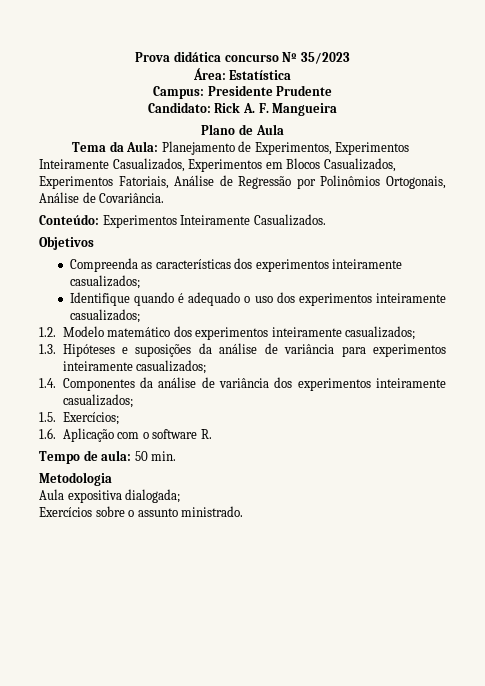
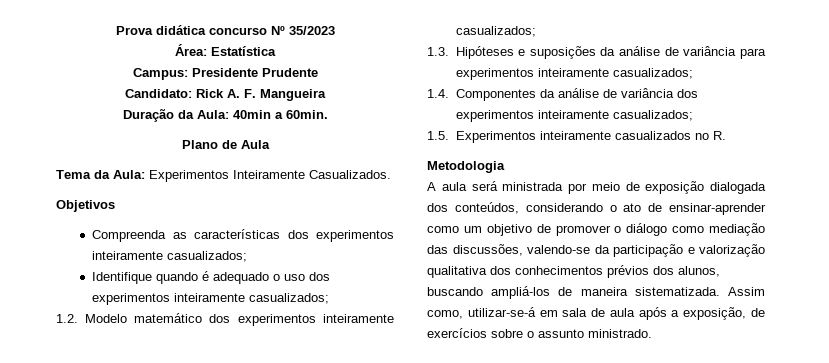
+ Duração da Aula: 40min a 60min.
- Tema da Aula: Planejamento de Experimentos, Experimentos Inteiramente Casualizados, Experimentos em Blocos Casualizados, Experimentos Fatoriais, Análise de Regressão por Polinômios Ortogonais, Análise de Covariância.
- Conteúdo: Experimentos Inteiramente Casualizados.
+ Tema da Aula: Experimentos Inteiramente Casualizados.
- 1.5. Exercícios;
- 1.6. Aplicação com o software R.
- Tempo de aula: 50 min.
+ 1.5. Experimentos inteiramente casualizados no R.
  Metodologia
- Aula expositiva dialogada;
- Exercícios sobre o assunto ministrado.
+ A aula será ministrada por meio de exposição dialogada dos conteúdos, considerando o ato de ensinar-aprender como um objetivo de promover o diálogo como mediação das discussões, valendo-se da participação e valorização qualitativa dos conhecimentos prévios dos alunos, buscando ampliá-los de maneira sistematizada. Assim como, utilizar-se-á em sala de aula após a exposição, de exercícios sobre o assunto ministrado.

